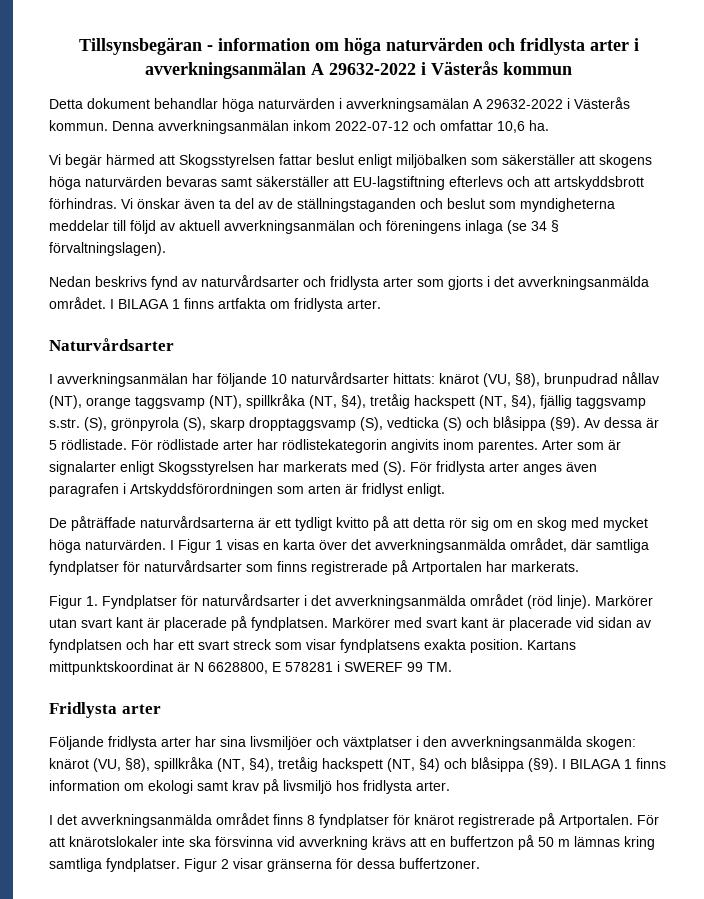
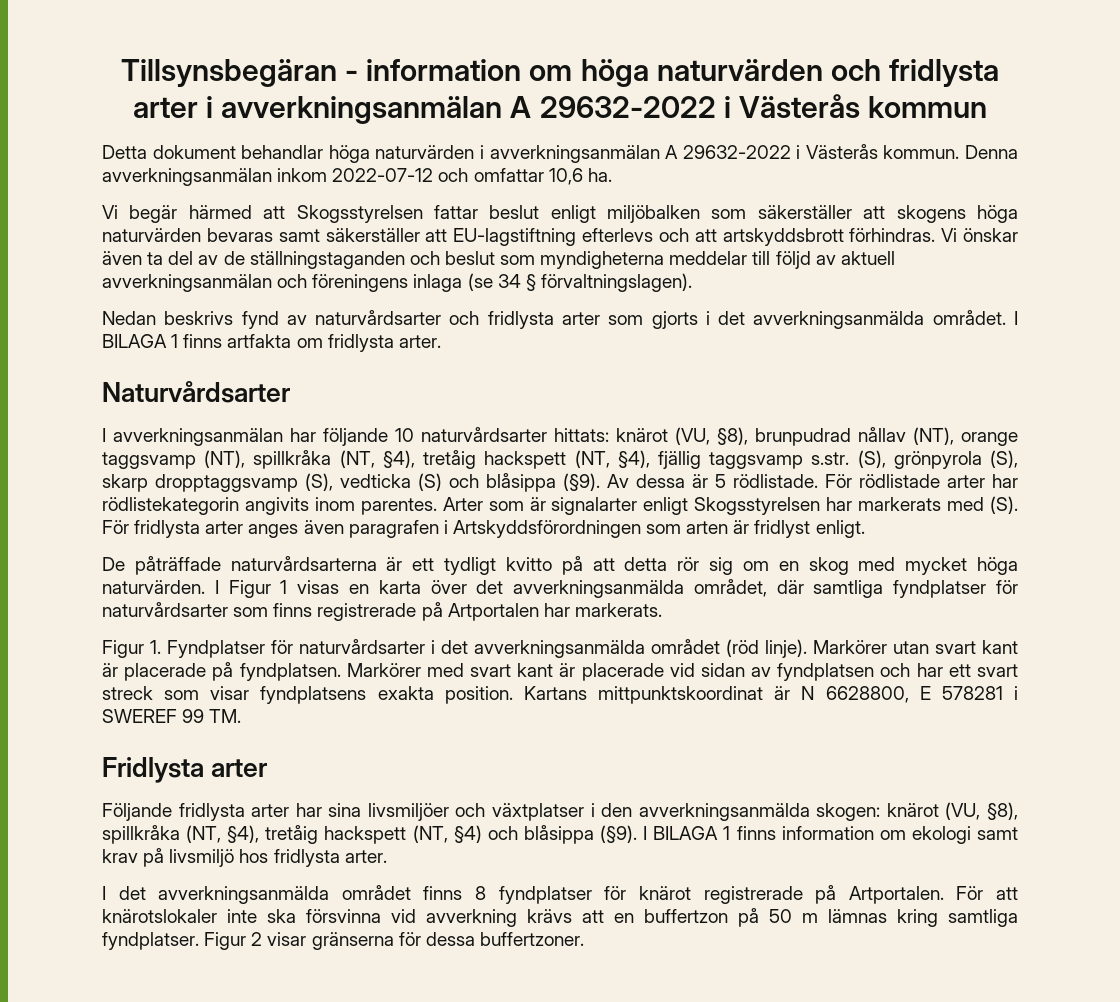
- Detta dokument behandlar höga naturvärden i avverkningsamälan A 29632-2022 i Västerås kommun.
+ Detta dokument behandlar höga naturvärden i avverkningsanmälan A 29632-2022 i Västerås kommun.

